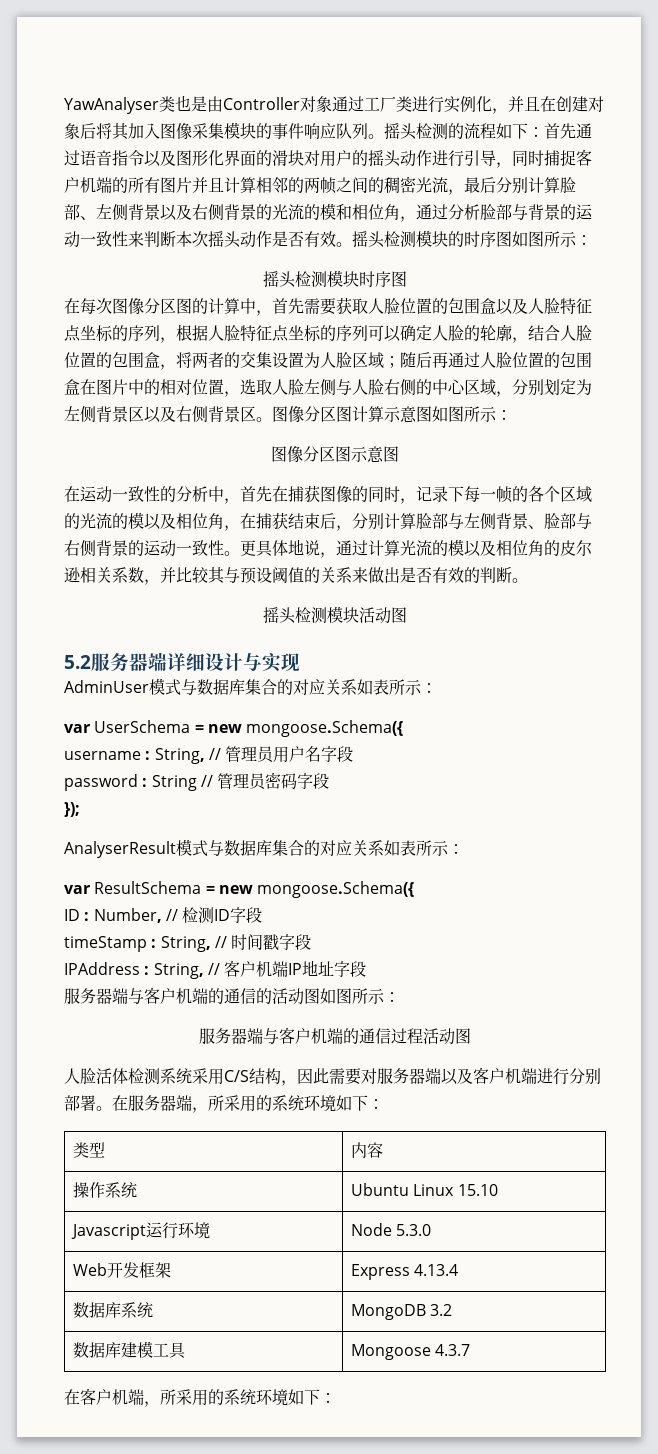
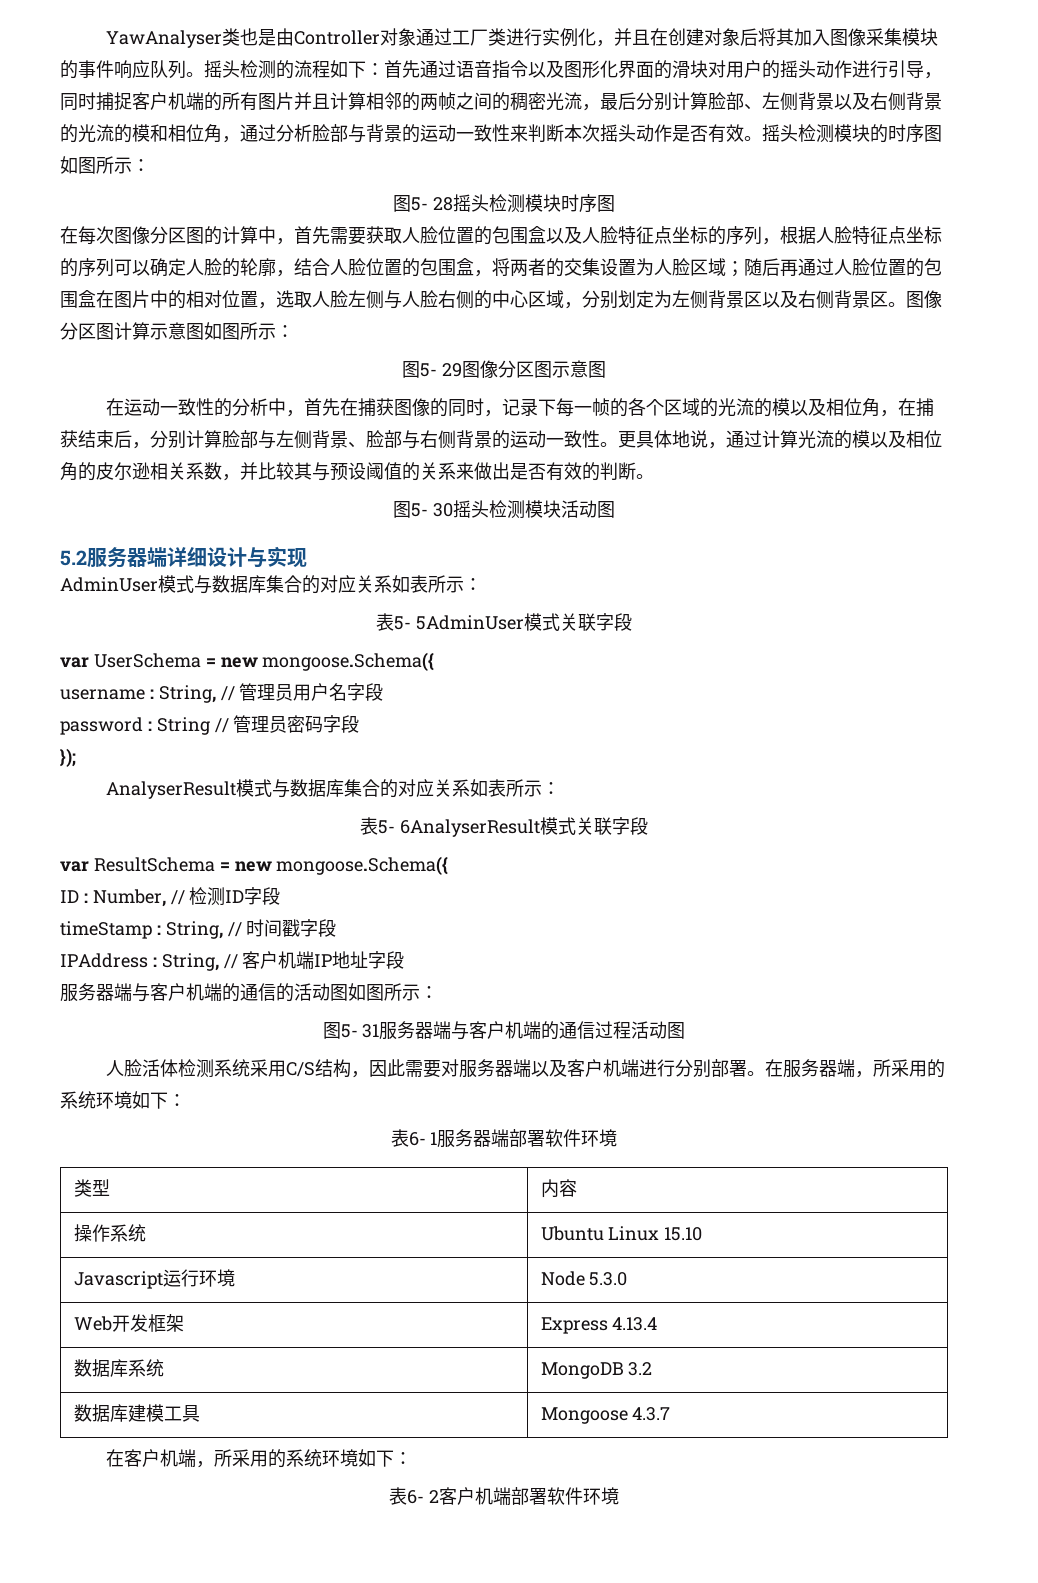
- 摇头检测模块时序图
+ 图5- 28摇头检测模块时序图
- 图像分区图示意图
+ 图5- 29图像分区图示意图
- 摇头检测模块活动图
+ 图5- 30摇头检测模块活动图
+ 表5- 5AdminUser模式关联字段
+ 表5- 6AnalyserResult模式关联字段
- 服务器端与客户机端的通信过程活动图
+ 图5- 31服务器端与客户机端的通信过程活动图
+ 表6- 1服务器端部署软件环境
+ 表6- 2客户机端部署软件环境

